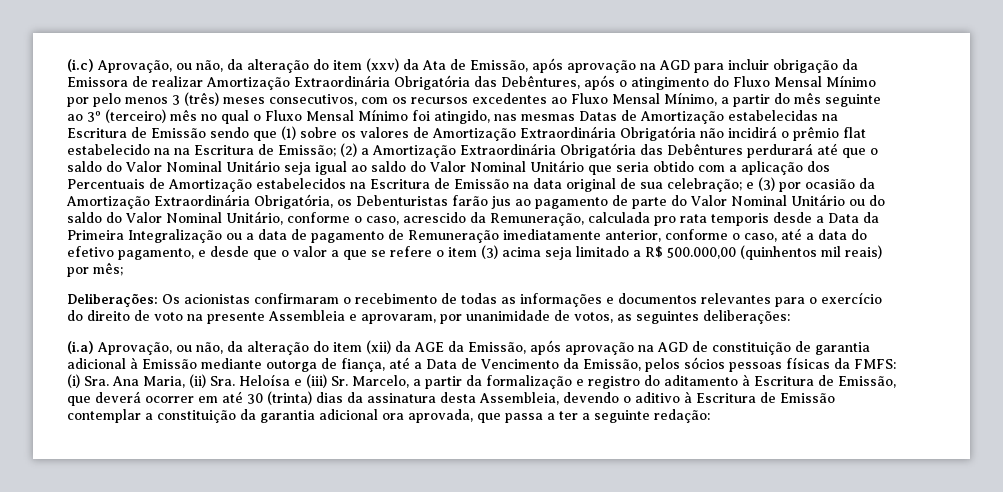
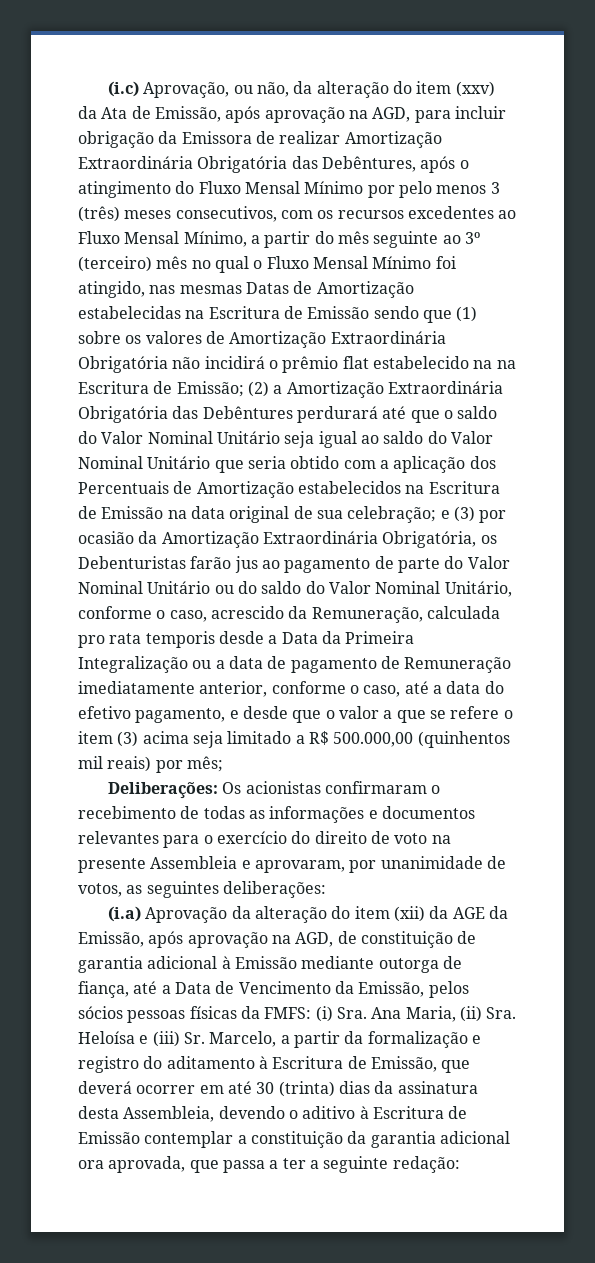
- (i.c) Aprovação, ou não, da alteração do item (xxv) da Ata de Emissão, após aprovação na AGD para incluir obrigação da Emissora de realizar Amortização Extraordinária Obrigatória das Debêntures, após o atingimento do Fluxo Mensal Mínimo por pelo menos 3 (três) meses consecutivos, com os recursos excedentes ao Fluxo Mensal Mínimo, a partir do mês seguinte ao 3º (terceiro) mês no qual o Fluxo Mensal Mínimo foi atingido, nas mesmas Datas de Amortização estabelecidas na Escritura de Emissão sendo que (1) sobre os valores de Amortização Extraordinária Obrigatória não incidirá o prêmio flat estabelecido na na Escritura de Emissão;
+ (i.c) Aprovação, ou não, da alteração do item (xxv) da Ata de Emissão, após aprovação na AGD, para incluir obrigação da Emissora de realizar Amortização Extraordinária Obrigatória das Debêntures, após o atingimento do Fluxo Mensal Mínimo por pelo menos 3 (três) meses consecutivos, com os recursos excedentes ao Fluxo Mensal Mínimo, a partir do mês seguinte ao 3º (terceiro) mês no qual o Fluxo Mensal Mínimo foi atingido, nas mesmas Datas de Amortização estabelecidas na Escritura de Emissão sendo que (1) sobre os valores de Amortização Extraordinária Obrigatória não incidirá o prêmio flat estabelecido na na Escritura de Emissão;
- (i.a) Aprovação, ou não, da alteração do item (xii) da AGE da Emissão, após aprovação na AGD de constituição de garantia adicional à Emissão mediante outorga de fiança, até a Data de Vencimento da Emissão, pelos sócios pessoas físicas da FMFS:
+ (i.a) Aprovação da alteração do item (xii) da AGE da Emissão, após aprovação na AGD, de constituição de garantia adicional à Emissão mediante outorga de fiança, até a Data de Vencimento da Emissão, pelos sócios pessoas físicas da FMFS:

